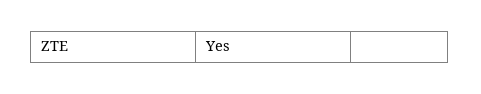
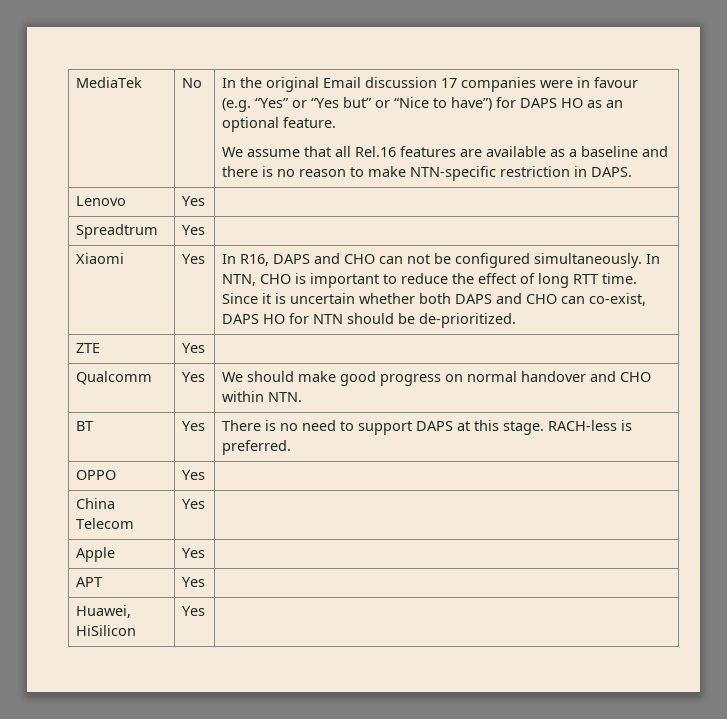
- ZTE | Yes
+ MediaTek | No | In the original Email discussion 17 companies were in favour (e.g. “Yes” or “Yes but” or “Nice to have”) for DAPS HO as an optional feature.
+ We assume that all Rel.16 features are available as a baseline and there is no reason to make NTN-specific restriction in DAPS.
+ Lenovo | Yes |
+ Spreadtrum | Yes |
+ Xiaomi | Yes | In R16, DAPS and CHO can not be configured simultaneously. In NTN, CHO is important to reduce the effect of long RTT time. Since it is uncertain whether both DAPS and CHO can co-exist, DAPS HO for NTN should be de-prioritized.
+ ZTE | Yes |
+ Qualcomm | Yes | We should make good progress on normal handover and CHO within NTN.
+ BT | Yes | There is no need to support DAPS at this stage. RACH-less is preferred.
+ OPPO | Yes |
+ China Telecom | Yes |
+ Apple | Yes |
+ APT | Yes |
+ Huawei, HiSilicon | Yes |

